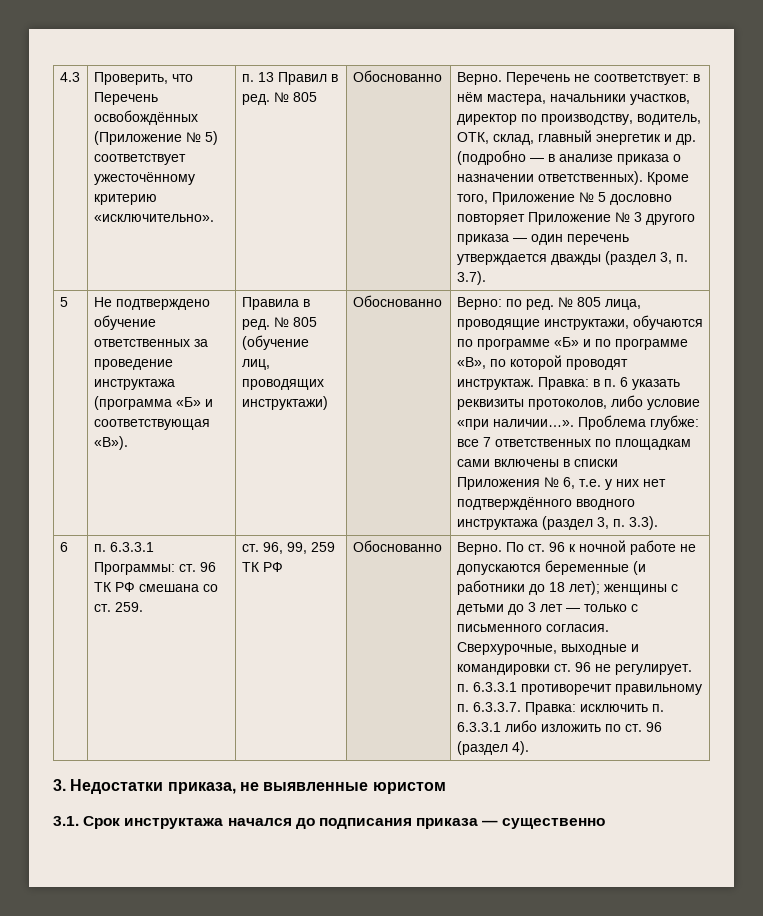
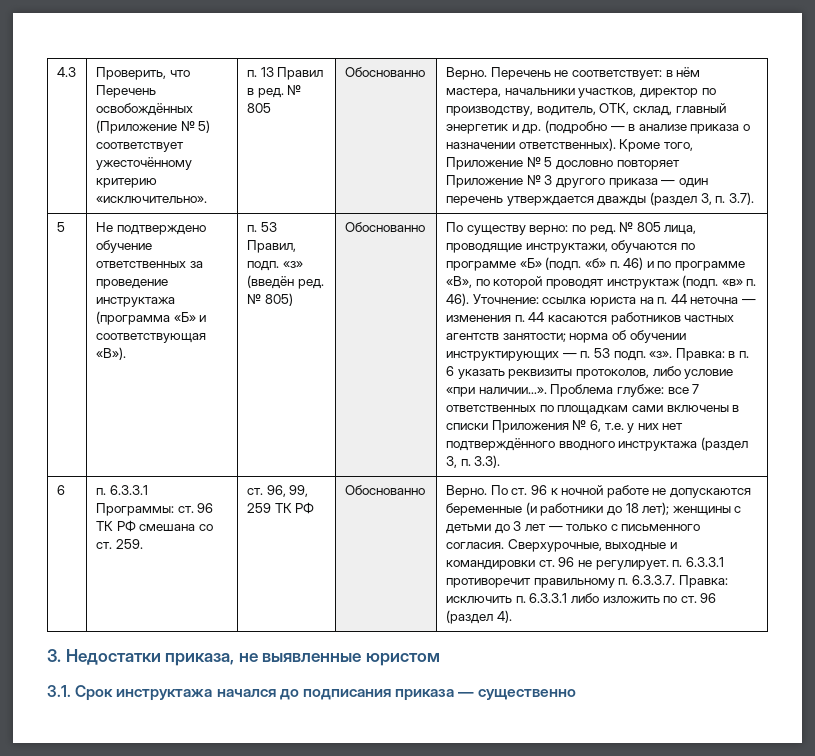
- Правила в ред. № 805 (обучение лиц, проводящих инструктажи) | Обоснованно | Верно: по ред.
+ п. 53 Правил, подп. «з» (введён ред. № 805) | Обоснованно | По существу верно: по ред.
- № 805 лица, проводящие инструктажи, обучаются по программе «Б» и по программе «В», по которой проводят инструктаж.
+ № 805 лица, проводящие инструктажи, обучаются по программе «Б» (подп. «б» п. 46) и по программе «В», по которой проводят инструктаж (подп. «в» п. 46). Уточнение: ссылка юриста на п. 44 неточна — изменения п. 44 касаются работников частных агентств занятости; норма об обучении инструктирующих — п. 53 подп. «з».

